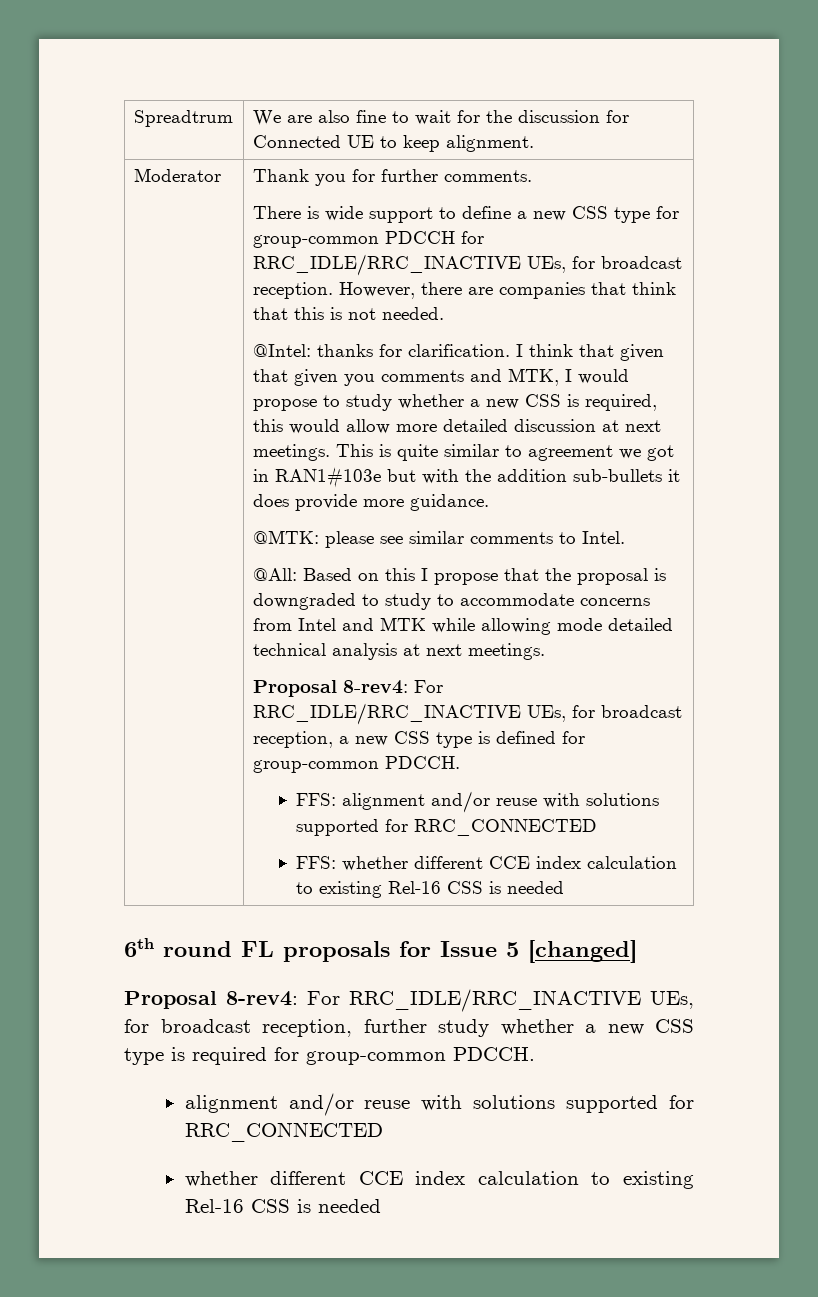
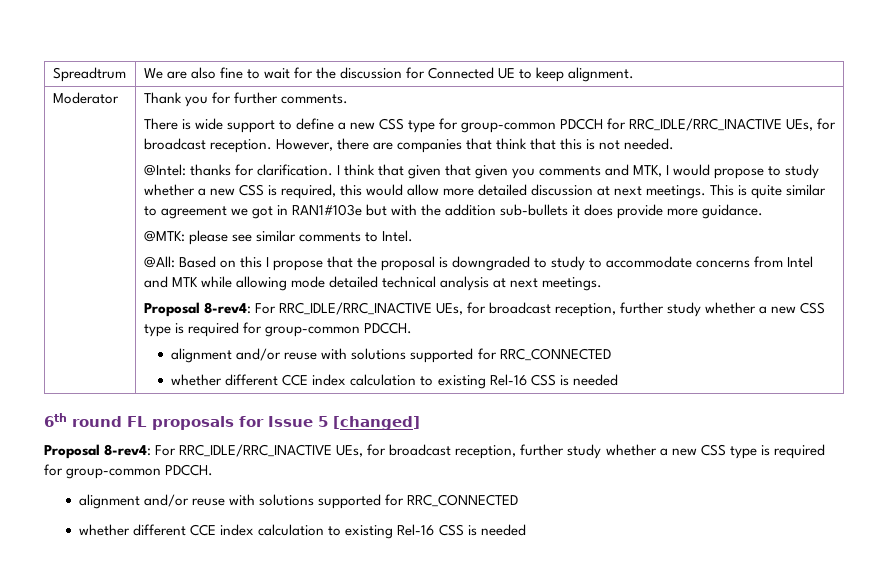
  @All: Based on this I propose that the proposal is downgraded to study to accommodate concerns from Intel and MTK while allowing mode detailed technical analysis at next meetings.
- Proposal 8-rev4: For RRC_IDLE/RRC_INACTIVE UEs, for broadcast reception, a new CSS type is defined for group-common PDCCH.
- FFS: alignment and/or reuse with solutions supported for RRC_CONNECTED
- FFS: whether different CCE index calculation to existing Rel-16 CSS is needed
+ Proposal 8-rev4: For RRC_IDLE/RRC_INACTIVE UEs, for broadcast reception, further study whether a new CSS type is required for group-common PDCCH.
+ alignment and/or reuse with solutions supported for RRC_CONNECTED
+ whether different CCE index calculation to existing Rel-16 CSS is needed

